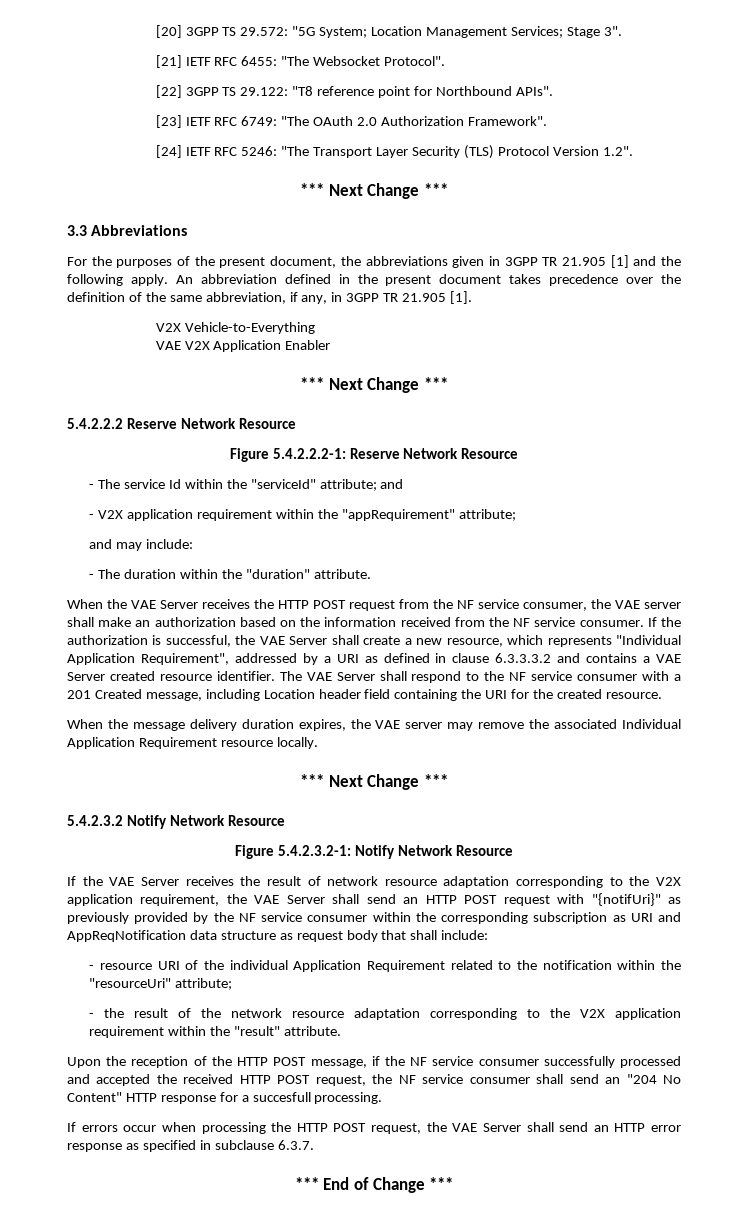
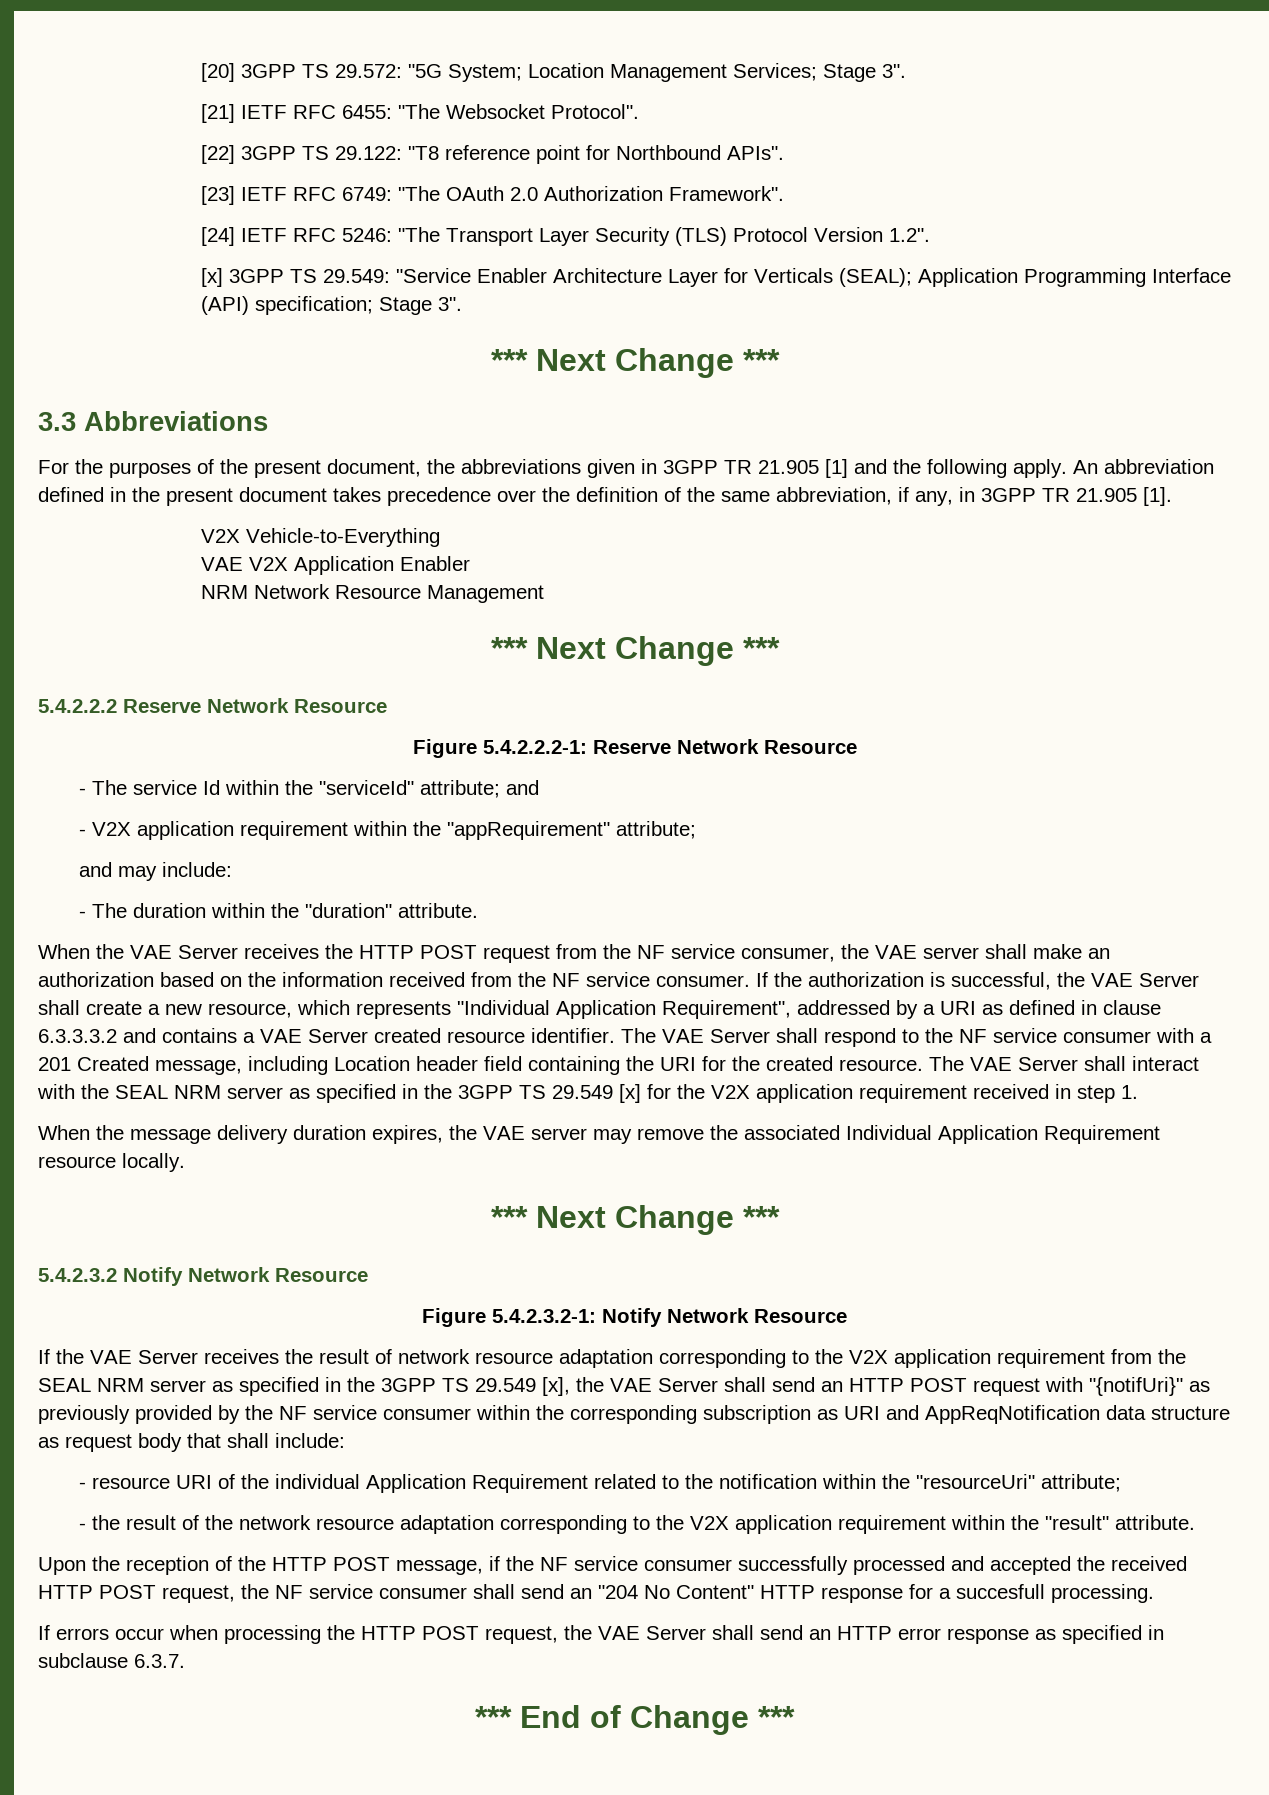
+ [x] 3GPP TS 29.549: "Service Enabler Architecture Layer for Verticals (SEAL); Application Programming Interface (API) specification; Stage 3".
+ NRM Network Resource Management
+ The VAE Server shall interact with the SEAL NRM server as specified in the 3GPP TS 29.549 [x] for the V2X application requirement received in step 1.
- If the VAE Server receives the result of network resource adaptation corresponding to the V2X application requirement, the VAE Server shall send an HTTP POST request with "{notifUri}" as previously provided by the NF service consumer within the corresponding subscription as URI and AppReqNotification data structure as request body that shall include:
+ If the VAE Server receives the result of network resource adaptation corresponding to the V2X application requirement from the SEAL NRM server as specified in the 3GPP TS 29.549 [x], the VAE Server shall send an HTTP POST request with "{notifUri}" as previously provided by the NF service consumer within the corresponding subscription as URI and AppReqNotification data structure as request body that shall include:

